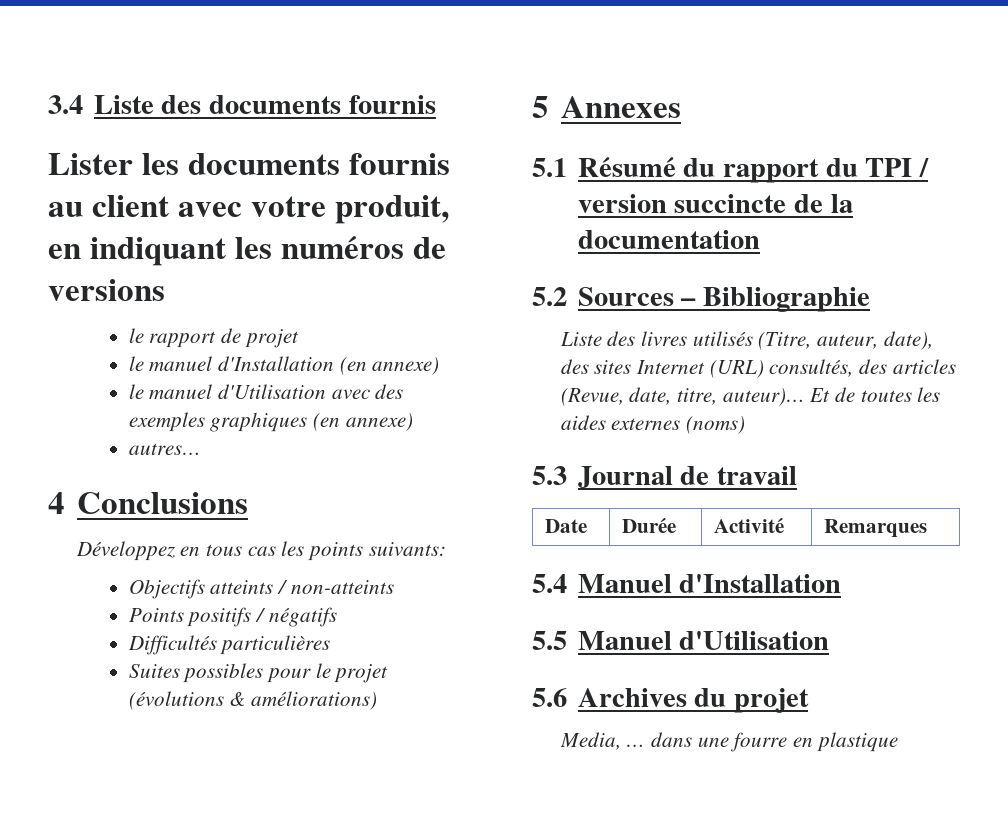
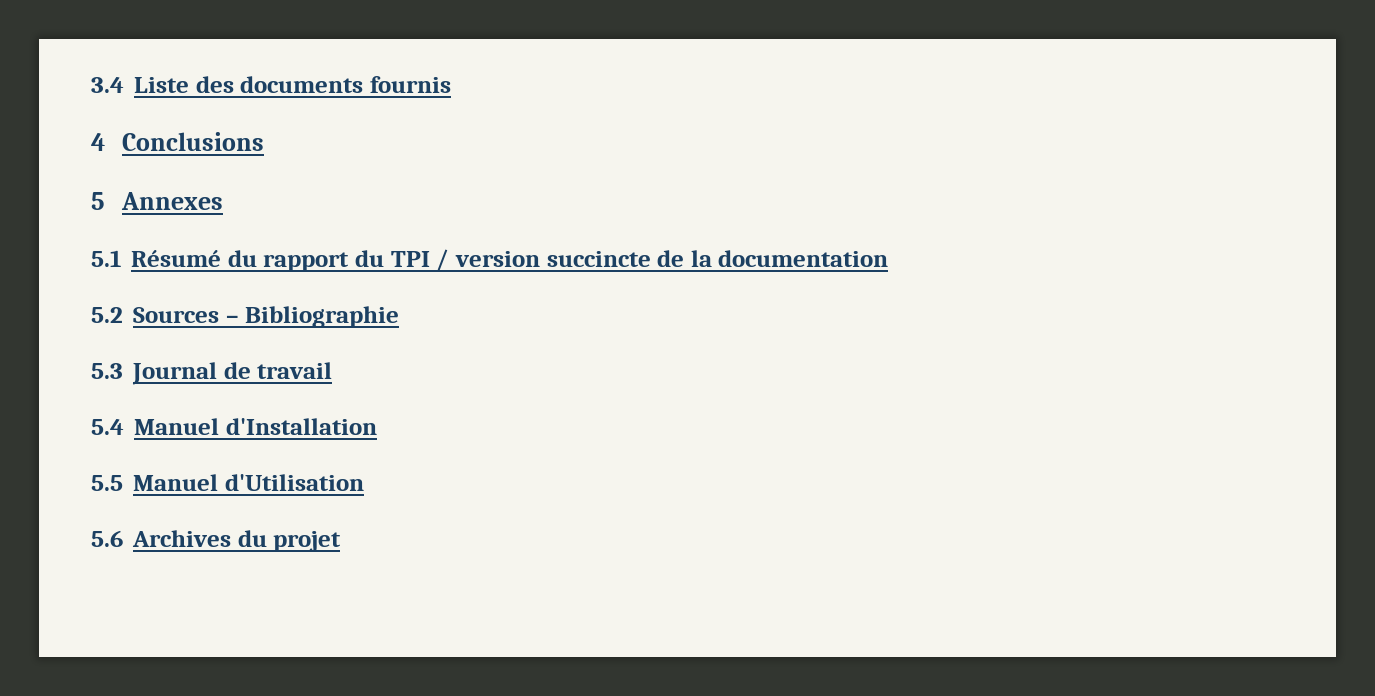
- Lister les documents fournis au client avec votre produit, en indiquant les numéros de versions
- le rapport de projet
- le manuel d'Installation (en annexe)
- le manuel d'Utilisation avec des exemples graphiques (en annexe)
- autres…
  4 Conclusions
- Développez en tous cas les points suivants:
- Objectifs atteints / non-atteints
- Points positifs / négatifs
- Difficultés particulières
- Suites possibles pour le projet (évolutions & améliorations)
- Liste des livres utilisés (Titre, auteur, date), des sites Internet (URL) consultés, des articles (Revue, date, titre, auteur)… Et de toutes les aides externes (noms)
- Date | Durée | Activité | Remarques
- Media, … dans une fourre en plastique

